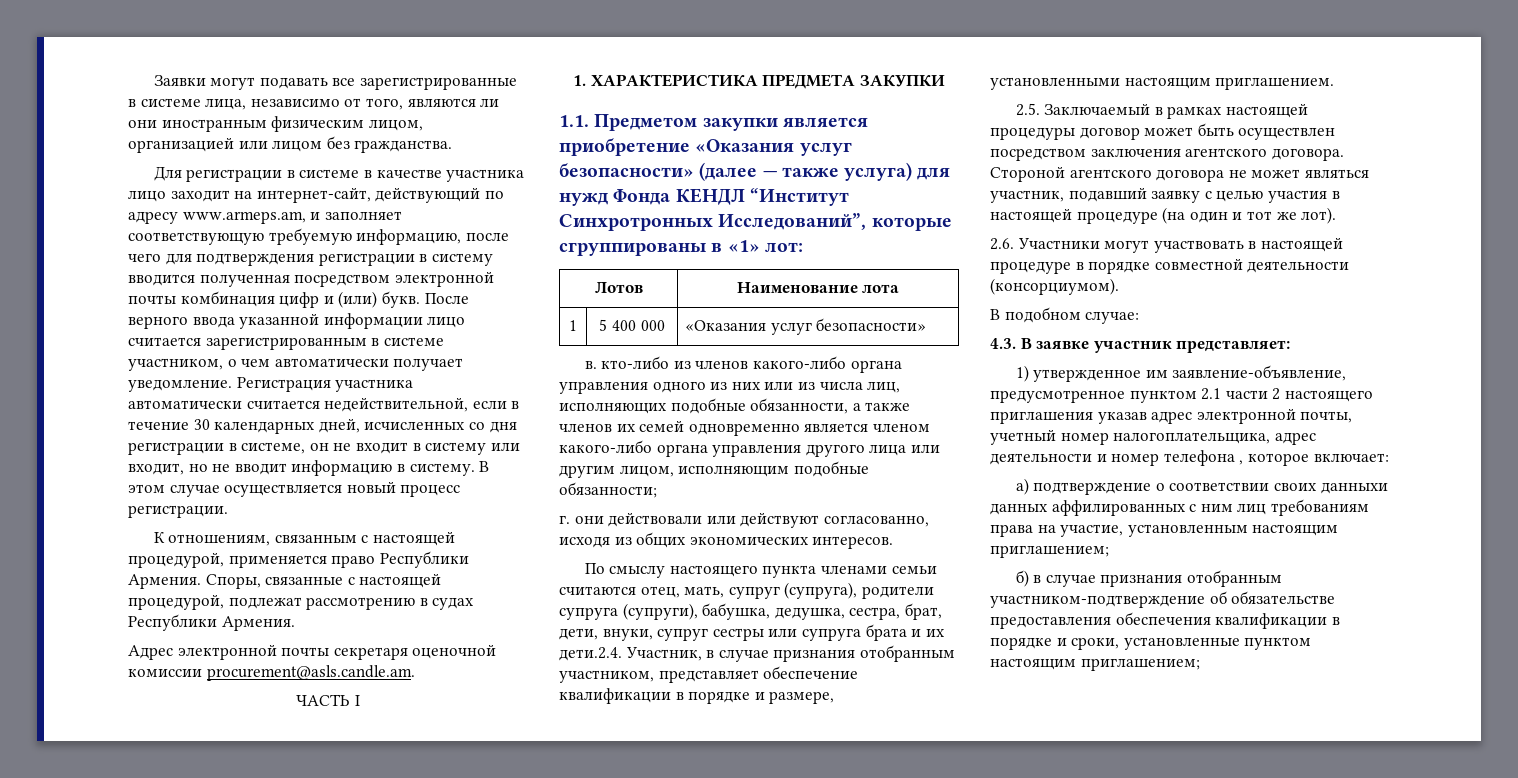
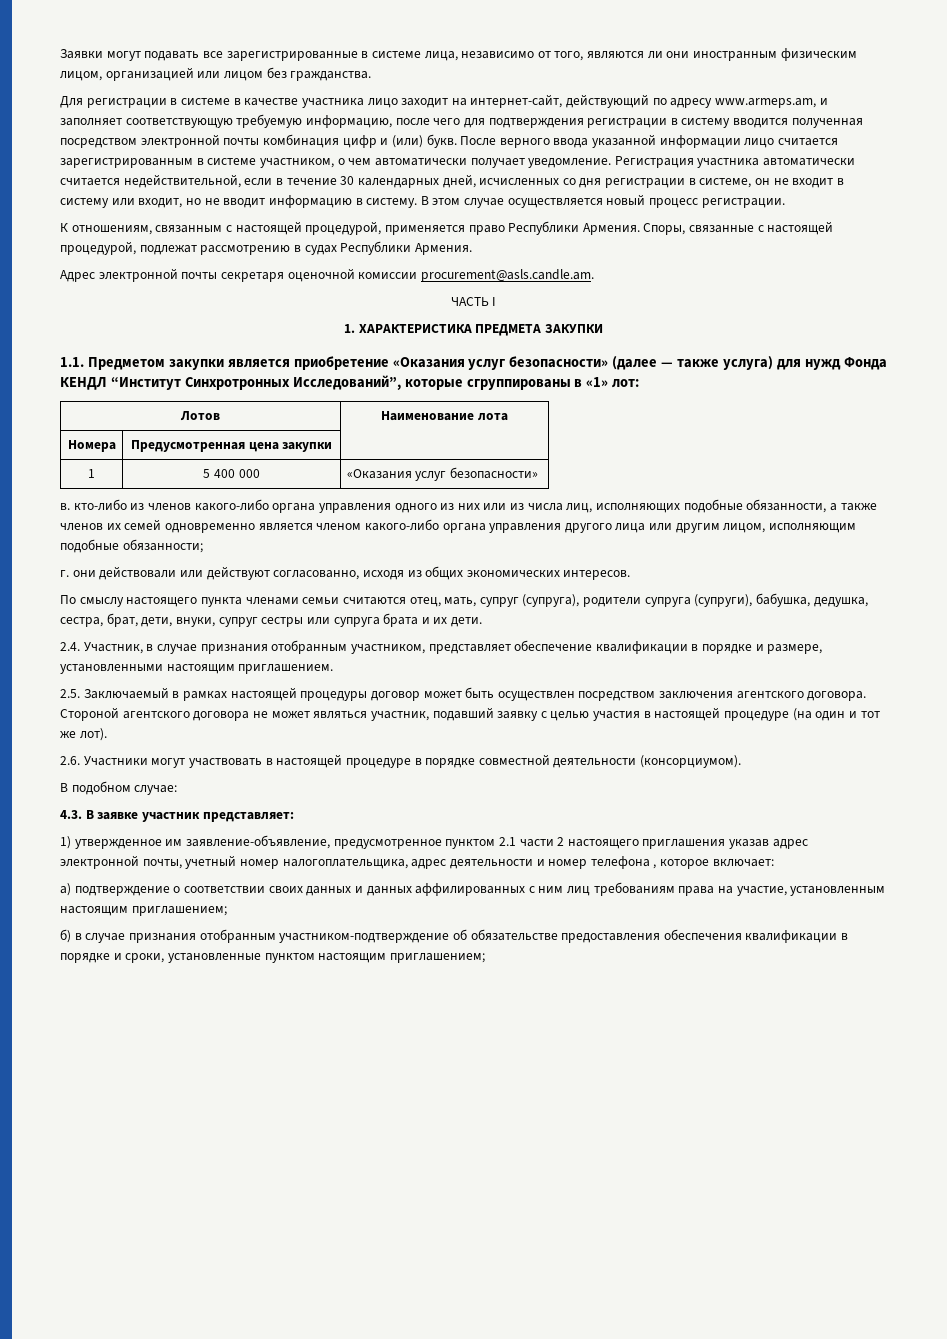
+ Номера | Предусмотренная цена закупки |
- По смыслу настоящего пункта членами семьи считаются отец, мать, супруг (супруга), родители супруга (супруги), бабушка, дедушка, сестра, брат, дети, внуки, супруг сестры или супруга брата и их дети.2.4. Участник, в случае признания отобранным участником, представляет обеспечение квалификации в порядке и размере, установленными настоящим приглашением.
+ По смыслу настоящего пункта членами семьи считаются отец, мать, супруг (супруга), родители супруга (супруги), бабушка, дедушка, сестра, брат, дети, внуки, супруг сестры или супруга брата и их дети.
+ 2.4. Участник, в случае признания отобранным участником, представляет обеспечение квалификации в порядке и размере, установленными настоящим приглашением.
- а) подтверждение о соответствии своих данныхи данных аффилированных с ним лиц требованиям права на участие, установленным настоящим приглашением;
+ а) подтверждение о соответствии своих данных и данных аффилированных с ним лиц требованиям права на участие, установленным настоящим приглашением;

